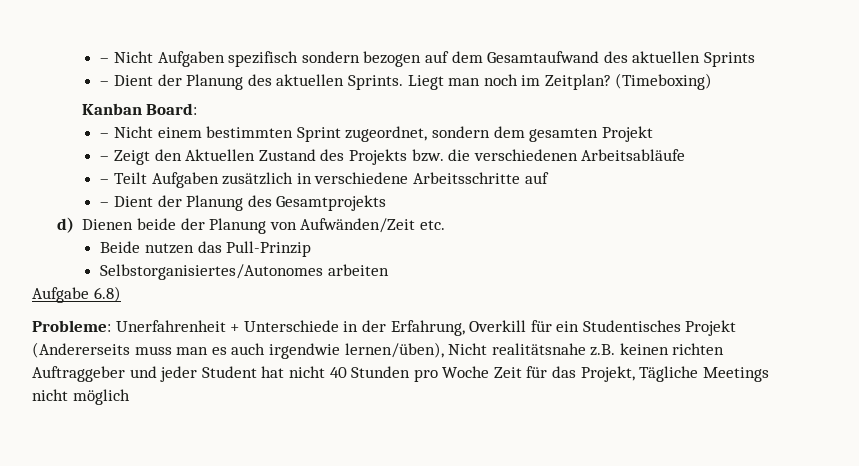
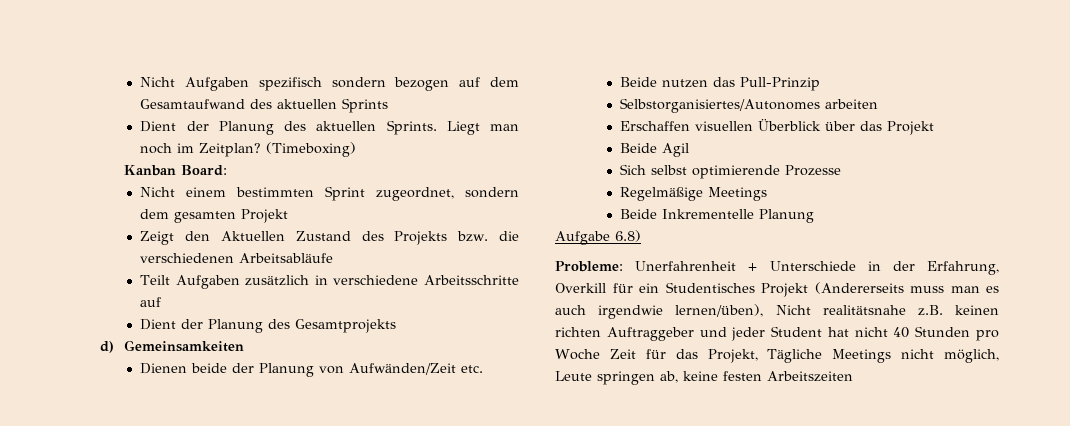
- – Nicht Aufgaben spezifisch sondern bezogen auf dem Gesamtaufwand des aktuellen Sprints
+ Nicht Aufgaben spezifisch sondern bezogen auf dem Gesamtaufwand des aktuellen Sprints
- – Dient der Planung des aktuellen Sprints.
+ Dient der Planung des aktuellen Sprints.
- – Nicht einem bestimmten Sprint zugeordnet, sondern dem gesamten Projekt
+ Nicht einem bestimmten Sprint zugeordnet, sondern dem gesamten Projekt
- – Zeigt den Aktuellen Zustand des Projekts bzw. die verschiedenen Arbeitsabläufe
+ Zeigt den Aktuellen Zustand des Projekts bzw. die verschiedenen Arbeitsabläufe
- – Teilt Aufgaben zusätzlich in verschiedene Arbeitsschritte auf
+ Teilt Aufgaben zusätzlich in verschiedene Arbeitsschritte auf
- – Dient der Planung des Gesamtprojekts
+ Dient der Planung des Gesamtprojekts
- d) Dienen beide der Planung von Aufwänden/Zeit etc.
+ d) Gemeinsamkeiten
+ Dienen beide der Planung von Aufwänden/Zeit etc.
+ Erschaffen visuellen Überblick über das Projekt
+ Beide Agil
+ Sich selbst optimierende Prozesse
+ Regelmäßige Meetings
+ Beide Inkrementelle Planung
- Probleme: Unerfahrenheit + Unterschiede in der Erfahrung, Overkill für ein Studentisches Projekt (Andererseits muss man es auch irgendwie lernen/üben), Nicht realitätsnahe z.B. keinen richten Auftraggeber und jeder Student hat nicht 40 Stunden pro Woche Zeit für das Projekt, Tägliche Meetings nicht möglich
+ Probleme: Unerfahrenheit + Unterschiede in der Erfahrung, Overkill für ein Studentisches Projekt (Andererseits muss man es auch irgendwie lernen/üben), Nicht realitätsnahe z.B. keinen richten Auftraggeber und jeder Student hat nicht 40 Stunden pro Woche Zeit für das Projekt, Tägliche Meetings nicht möglich, Leute springen ab, keine festen Arbeitszeiten

